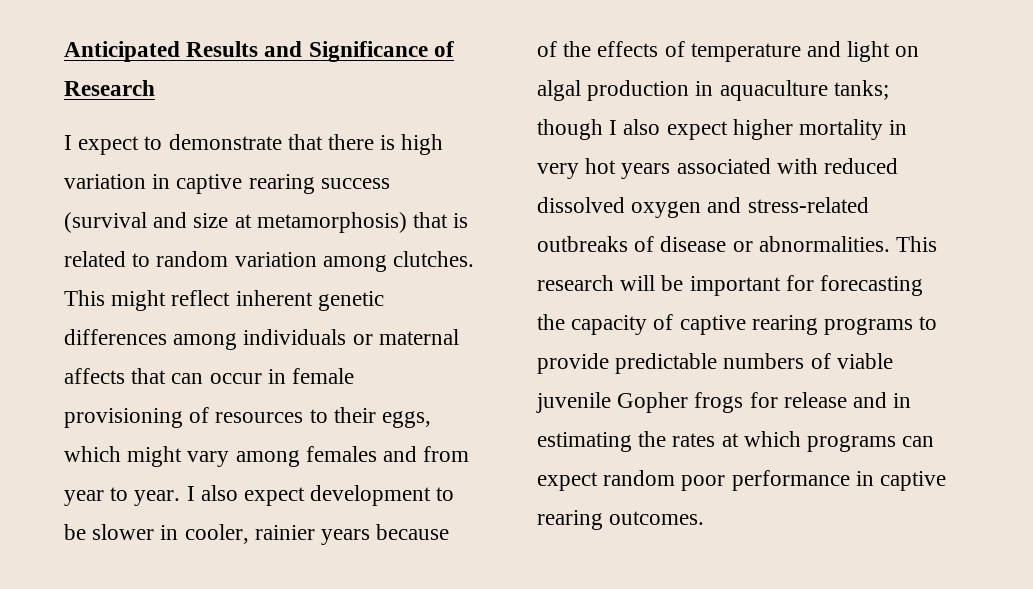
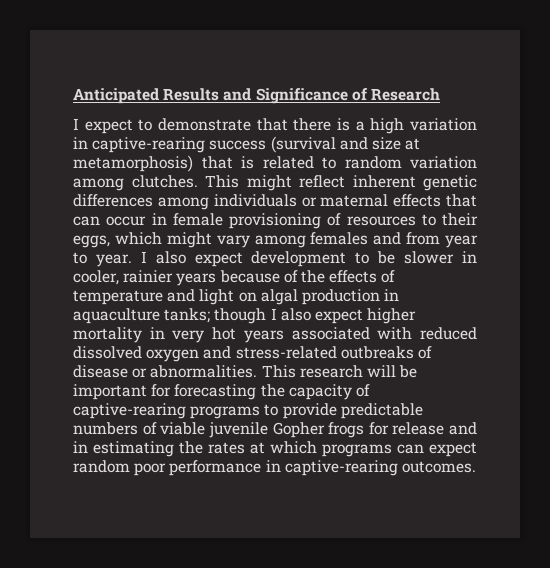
- I expect to demonstrate that there is high variation in captive rearing success (survival and size at metamorphosis) that is related to random variation among clutches.
+ I expect to demonstrate that there is a high variation in captive-rearing success (survival and size at metamorphosis) that is related to random variation among clutches.
- This might reflect inherent genetic differences among individuals or maternal affects that can occur in female provisioning of resources to their eggs, which might vary among females and from year to year.
+ This might reflect inherent genetic differences among individuals or maternal effects that can occur in female provisioning of resources to their eggs, which might vary among females and from year to year.
- This research will be important for forecasting the capacity of captive rearing programs to provide predictable numbers of viable juvenile Gopher frogs for release and in estimating the rates at which programs can expect random poor performance in captive rearing outcomes.
+ This research will be important for forecasting the capacity of captive-rearing programs to provide predictable numbers of viable juvenile Gopher frogs for release and in estimating the rates at which programs can expect random poor performance in captive-rearing outcomes.

